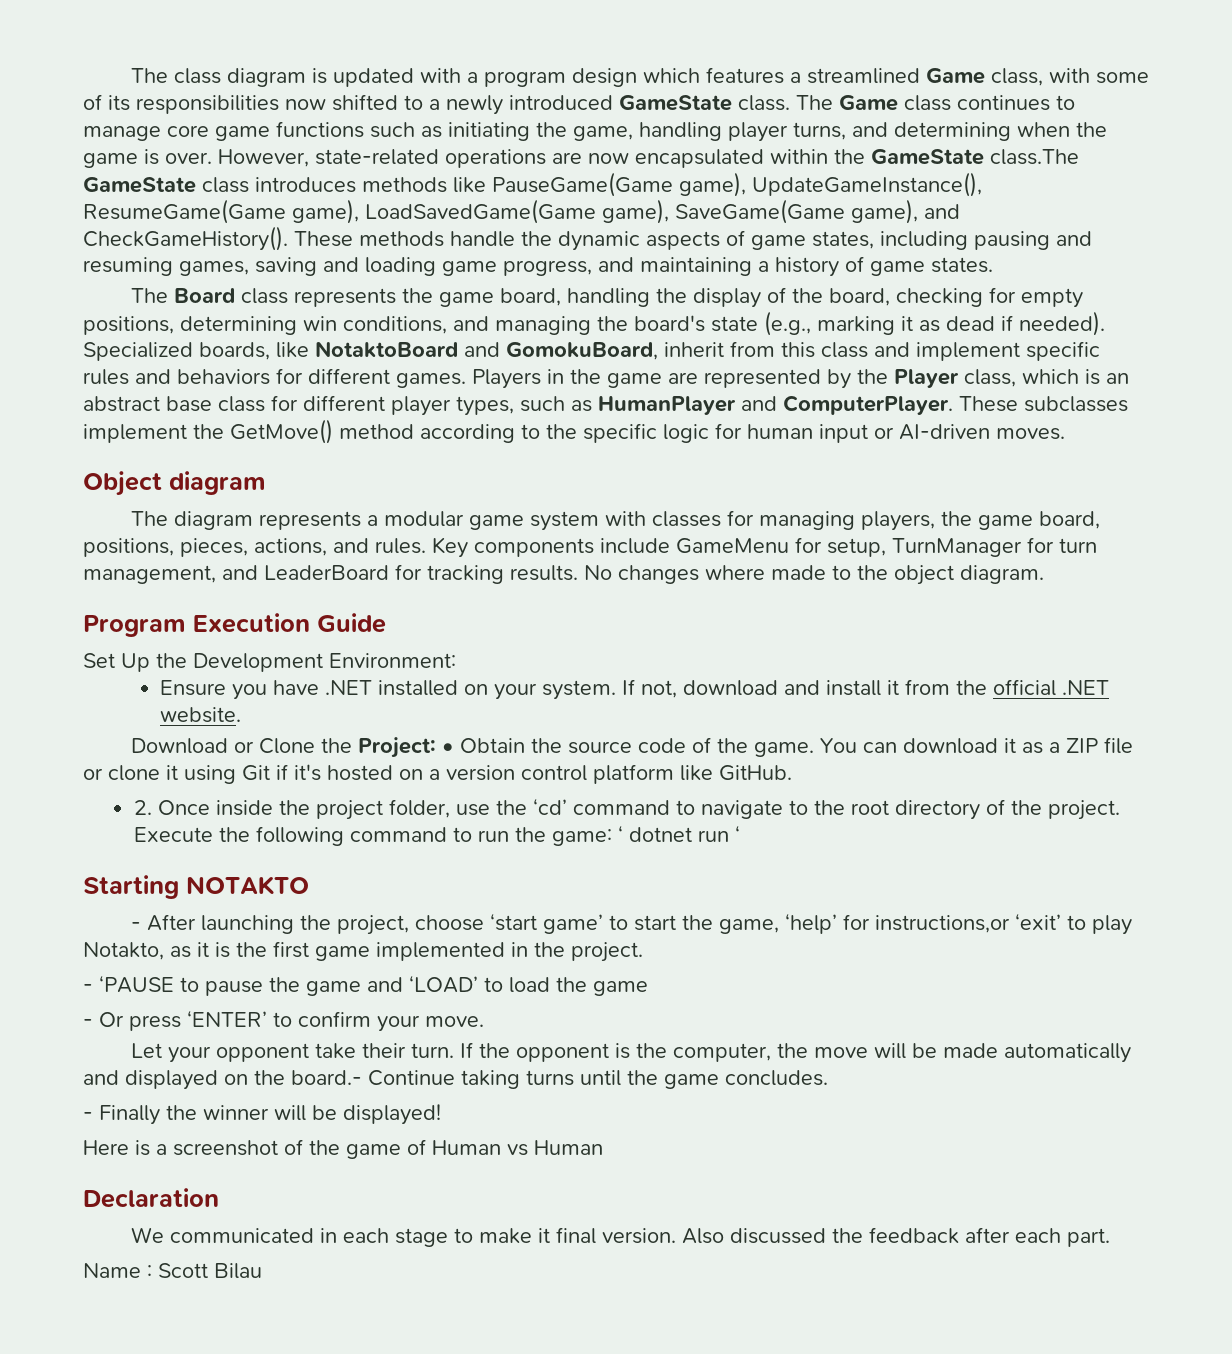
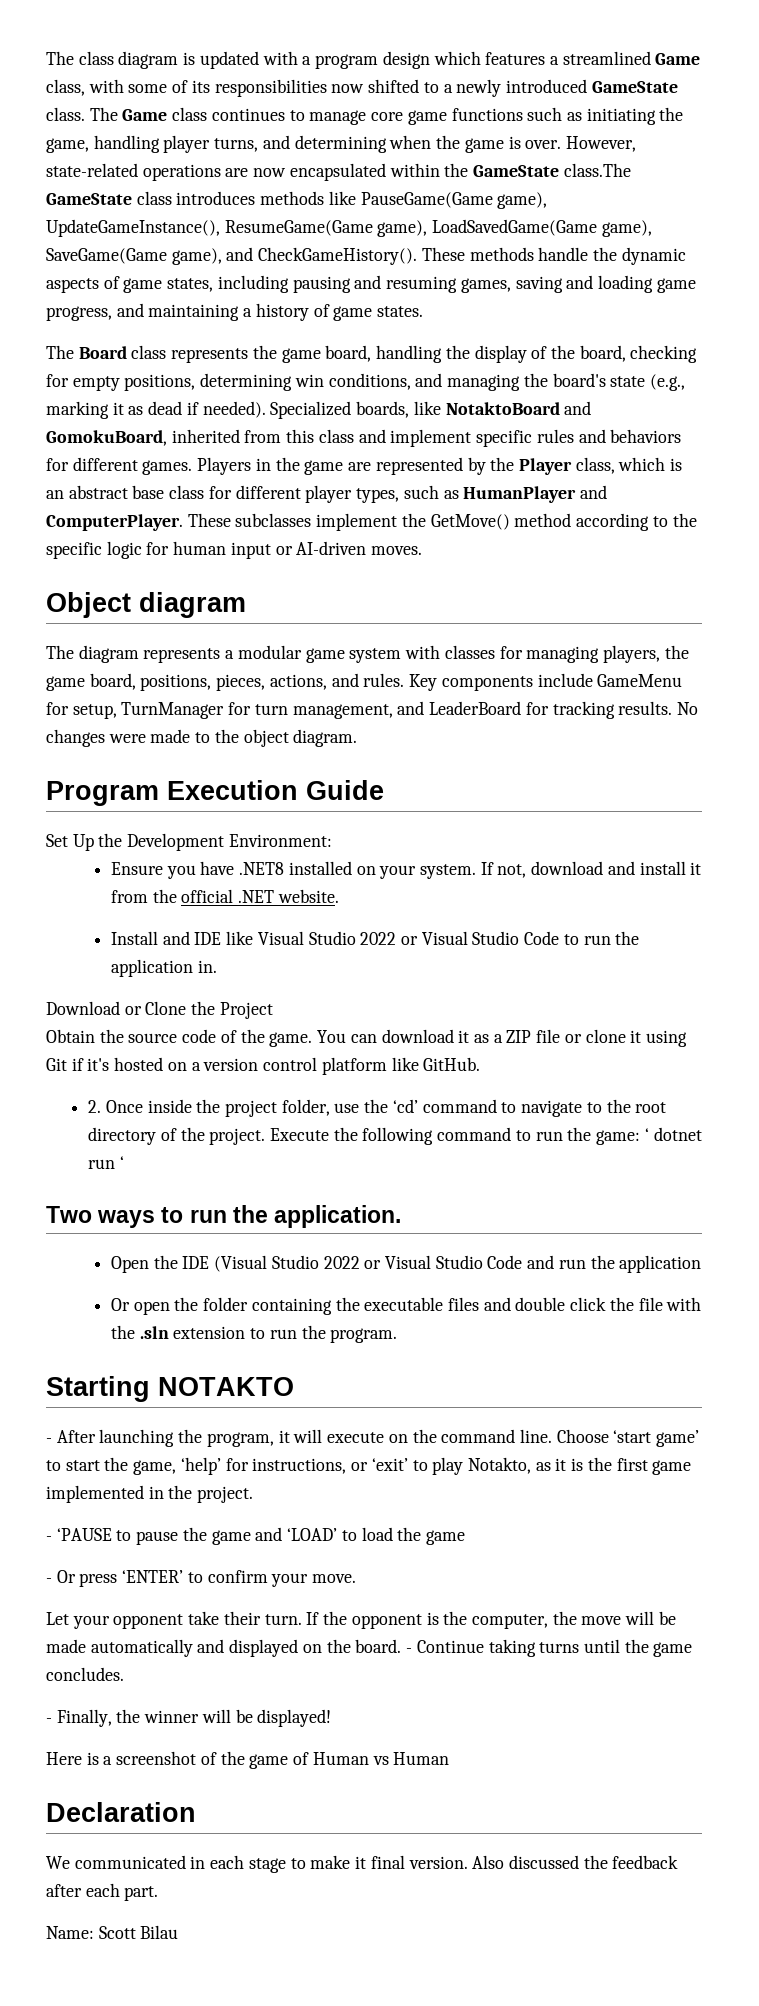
- Specialized boards, like NotaktoBoard and GomokuBoard, inherit from this class and implement specific rules and behaviors for different games.
+ Specialized boards, like NotaktoBoard and GomokuBoard, inherited from this class and implement specific rules and behaviors for different games.
- No changes where made to the object diagram.
+ No changes were made to the object diagram.
- Ensure you have .NET installed on your system.
+ Ensure you have .NET8 installed on your system.
+ Install and IDE like Visual Studio 2022 or Visual Studio Code to run the application in.
- Download or Clone the Project: • Obtain the source code of the game.
+ Download or Clone the Project
+ Obtain the source code of the game.
+ Two ways to run the application.
+ Open the IDE (Visual Studio 2022 or Visual Studio Code and run the application
+ Or open the folder containing the executable files and double click the file with the .sln extension to run the program.
- - After launching the project, choose ‘start game’ to start the game, ‘help’ for instructions,or ‘exit’ to play Notakto, as it is the first game implemented in the project.
+ - After launching the program, it will execute on the command line. Choose ‘start game’ to start the game, ‘help’ for instructions, or ‘exit’ to play Notakto, as it is the first game implemented in the project.
- If the opponent is the computer, the move will be made automatically and displayed on the board.- Continue taking turns until the game concludes.
+ If the opponent is the computer, the move will be made automatically and displayed on the board. - Continue taking turns until the game concludes.
- - Finally the winner will be displayed!
+ - Finally, the winner will be displayed!
- Name : Scott Bilau
+ Name: Scott Bilau

